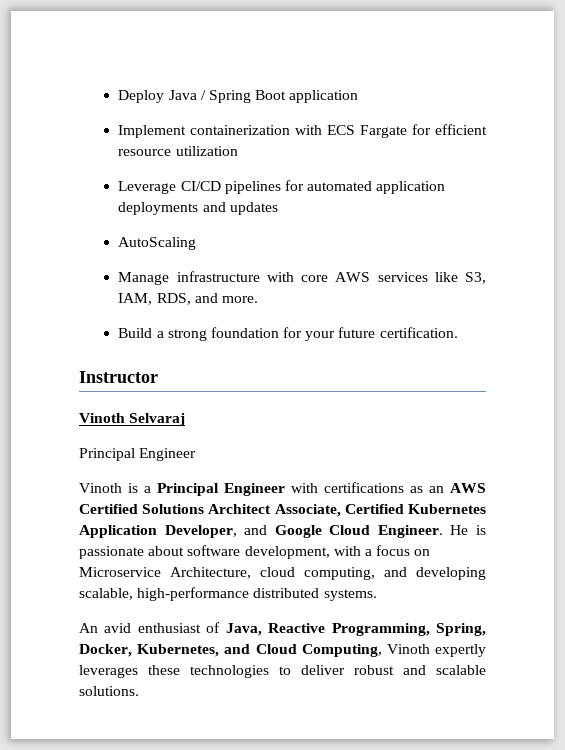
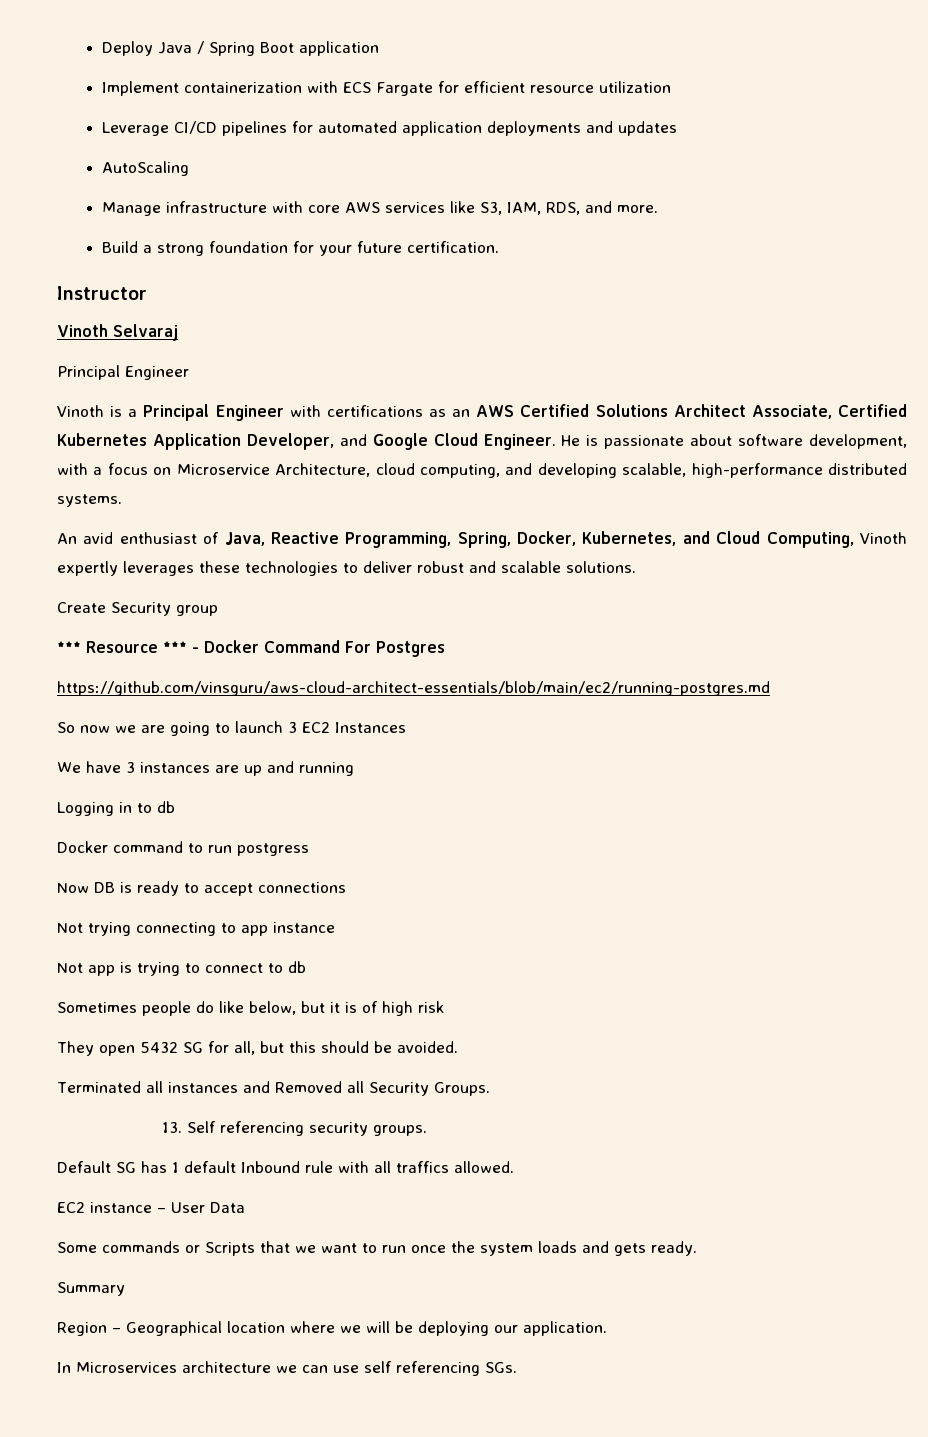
+ Create Security group
+ *** Resource *** - Docker Command For Postgres
+ https://github.com/vinsguru/aws-cloud-architect-essentials/blob/main/ec2/running-postgres.md
+ So now we are going to launch 3 EC2 Instances
+ We have 3 instances are up and running
+ Logging in to db
+ Docker command to run postgress
+ Now DB is ready to accept connections
+ Not trying connecting to app instance
+ Not app is trying to connect to db
+ Sometimes people do like below, but it is of high risk
+ They open 5432 SG for all, but this should be avoided.
+ Terminated all instances and Removed all Security Groups.
+ 13. Self referencing security groups.
+ Default SG has 1 default Inbound rule with all traffics allowed.
+ EC2 instance – User Data
+ Some commands or Scripts that we want to run once the system loads and gets ready.
+ Summary
+ Region – Geographical location where we will be deploying our application.
+ In Microservices architecture we can use self referencing SGs.

